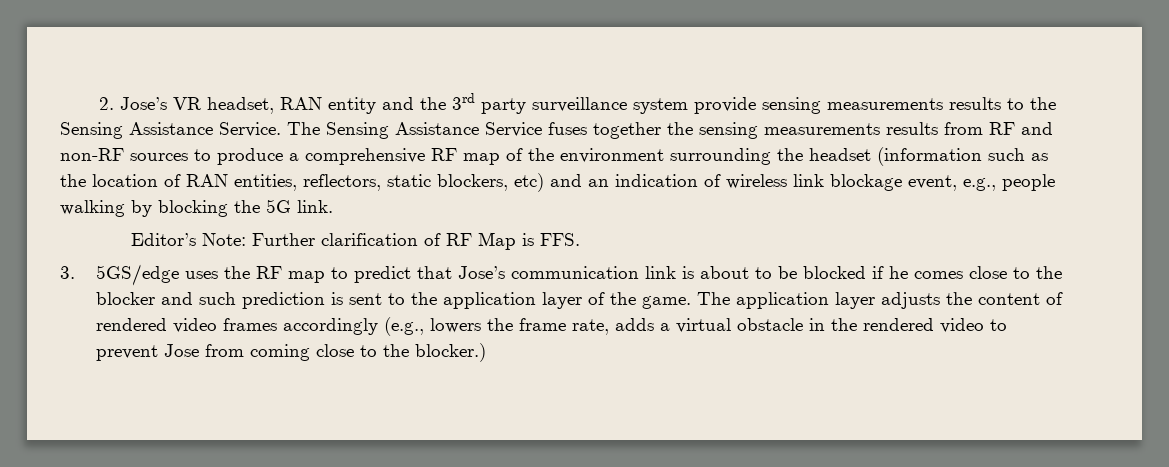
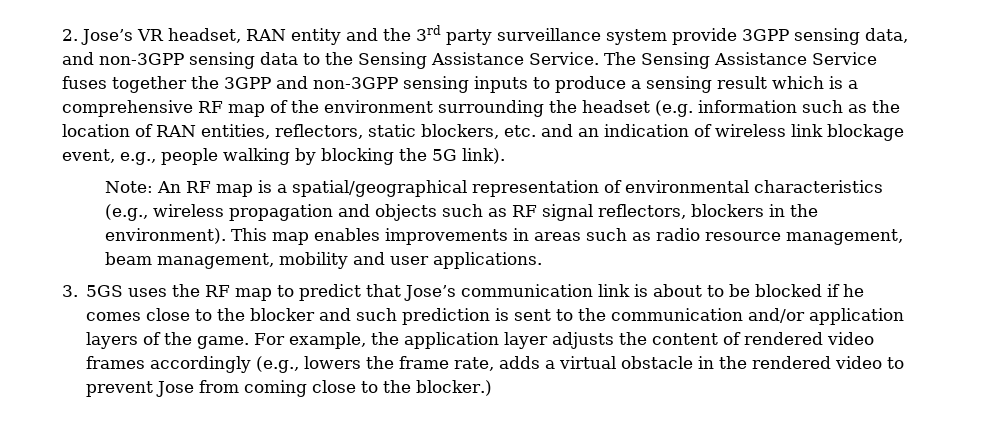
- 2. Jose’s VR headset, RAN entity and the 3rd party surveillance system provide sensing measurements results to the Sensing Assistance Service.
+ 2. Jose’s VR headset, RAN entity and the 3rd party surveillance system provide 3GPP sensing data, and non-3GPP sensing data to the Sensing Assistance Service.
- The Sensing Assistance Service fuses together the sensing measurements results from RF and non-RF sources to produce a comprehensive RF map of the environment surrounding the headset (information such as the location of RAN entities, reflectors, static blockers, etc) and an indication of wireless link blockage event, e.g., people walking by blocking the 5G link.
- Editor’s Note: Further clarification of RF Map is FFS.
+ The Sensing Assistance Service fuses together the 3GPP and non-3GPP sensing inputs to produce a sensing result which is a comprehensive RF map of the environment surrounding the headset (e.g. information such as the location of RAN entities, reflectors, static blockers, etc. and an indication of wireless link blockage event, e.g., people walking by blocking the 5G link).
+ Note: An RF map is a spatial/geographical representation of environmental characteristics (e.g., wireless propagation and objects such as RF signal reflectors, blockers in the environment). This map enables improvements in areas such as radio resource management, beam management, mobility and user applications.
- 3. 5GS/edge uses the RF map to predict that Jose’s communication link is about to be blocked if he comes close to the blocker and such prediction is sent to the application layer of the game. The application layer adjusts the content of rendered video frames accordingly (e.g., lowers the frame rate, adds a virtual obstacle in the rendered video to prevent Jose from coming close to the blocker.)
+ 3. 5GS uses the RF map to predict that Jose’s communication link is about to be blocked if he comes close to the blocker and such prediction is sent to the communication and/or application layers of the game. For example, the application layer adjusts the content of rendered video frames accordingly (e.g., lowers the frame rate, adds a virtual obstacle in the rendered video to prevent Jose from coming close to the blocker.)

